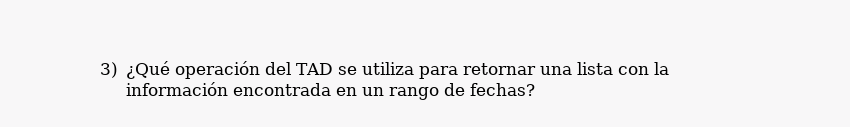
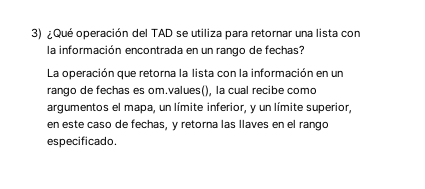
+ La operación que retorna la lista con la información en un rango de fechas es om.values(), la cual recibe como argumentos el mapa, un límite inferior, y un límite superior, en este caso de fechas, y retorna las llaves en el rango especificado.

